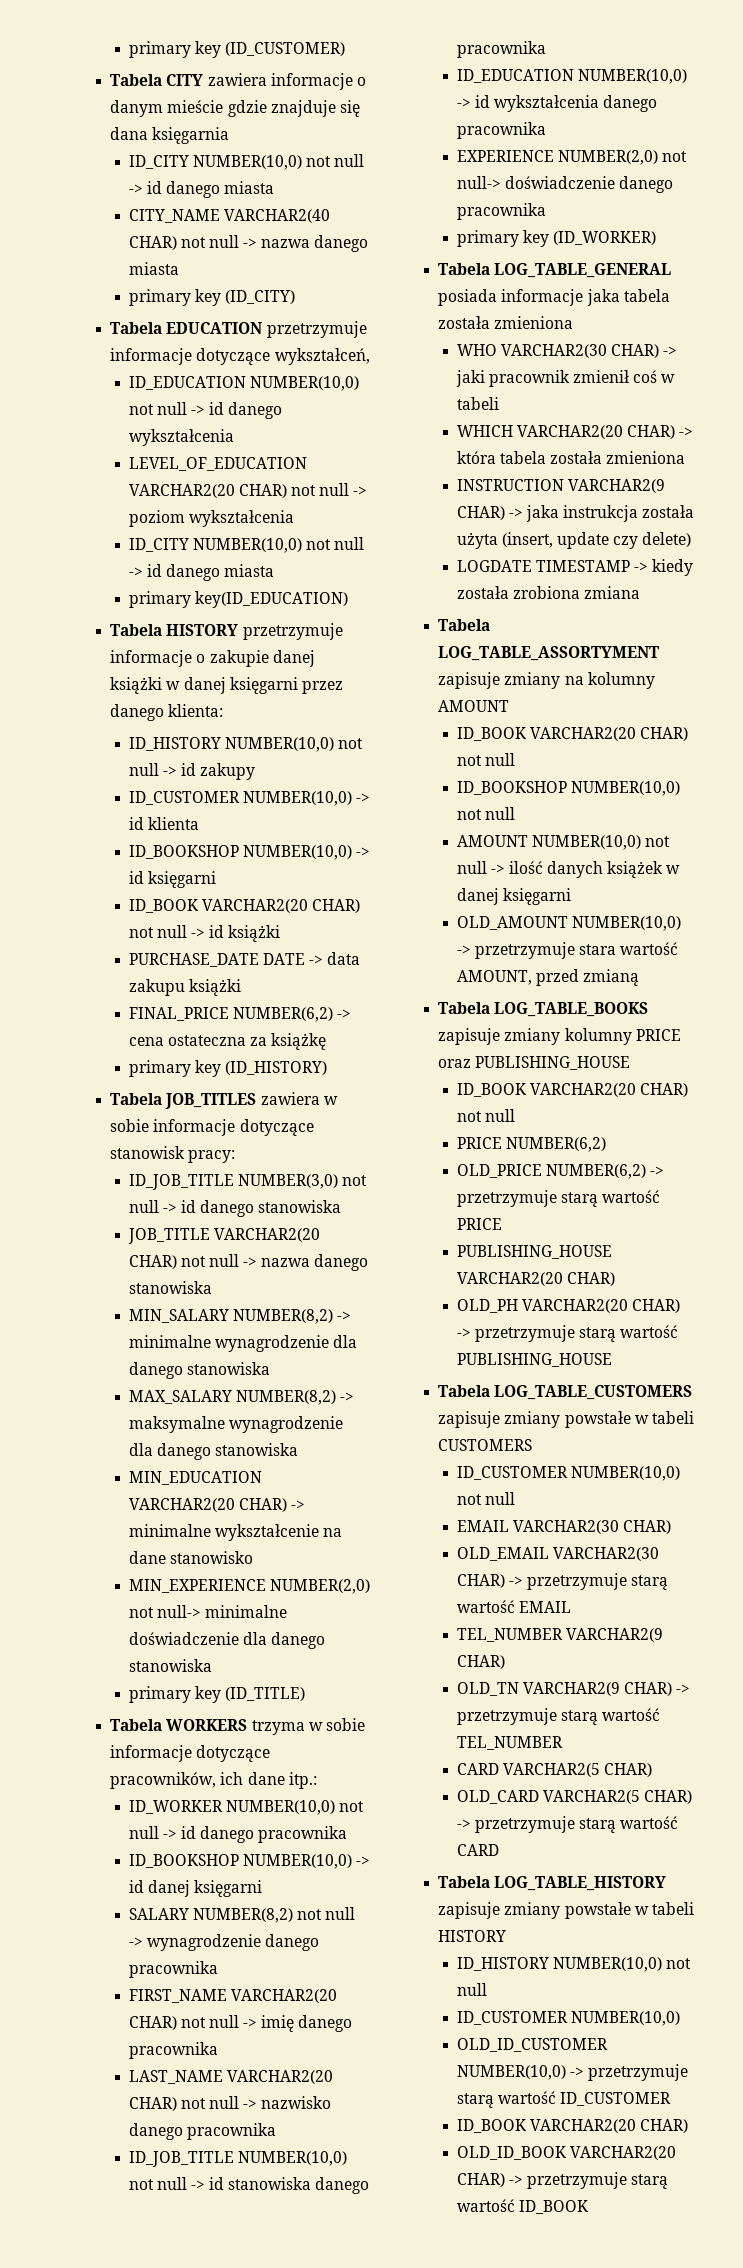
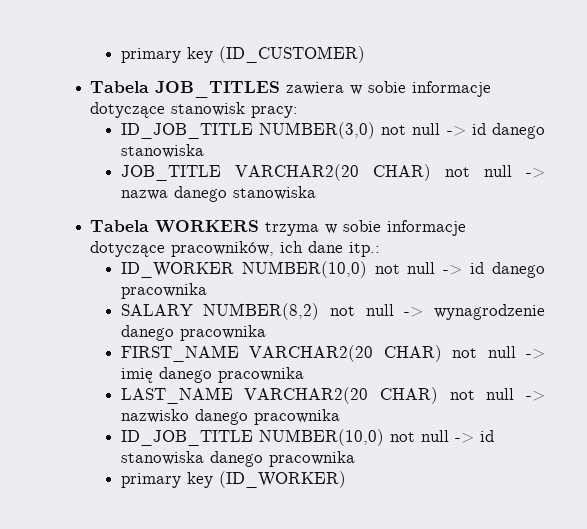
- Tabela CITY zawiera informacje o danym mieście gdzie znajduje się dana księgarnia
- ID_CITY NUMBER(10,0) not null -> id danego miasta
- CITY_NAME VARCHAR2(40 CHAR) not null -> nazwa danego miasta
- primary key (ID_CITY)
- Tabela EDUCATION przetrzymuje informacje dotyczące wykształceń,
- ID_EDUCATION NUMBER(10,0) not null -> id danego wykształcenia
- LEVEL_OF_EDUCATION VARCHAR2(20 CHAR) not null -> poziom wykształcenia
- ID_CITY NUMBER(10,0) not null -> id danego miasta
- primary key(ID_EDUCATION)
- Tabela HISTORY przetrzymuje informacje o zakupie danej książki w danej księgarni przez danego klienta:
- ID_HISTORY NUMBER(10,0) not null -> id zakupy
- ID_CUSTOMER NUMBER(10,0) -> id klienta
- ID_BOOKSHOP NUMBER(10,0) -> id księgarni
- ID_BOOK VARCHAR2(20 CHAR) not null -> id książki
- PURCHASE_DATE DATE -> data zakupu książki
- FINAL_PRICE NUMBER(6,2) -> cena ostateczna za książkę
- primary key (ID_HISTORY)
- MIN_SALARY NUMBER(8,2) -> minimalne wynagrodzenie dla danego stanowiska
- MAX_SALARY NUMBER(8,2) -> maksymalne wynagrodzenie dla danego stanowiska
- MIN_EDUCATION VARCHAR2(20 CHAR) -> minimalne wykształcenie na dane stanowisko
- MIN_EXPERIENCE NUMBER(2,0) not null-> minimalne doświadczenie dla danego stanowiska
- primary key (ID_TITLE)
- ID_BOOKSHOP NUMBER(10,0) -> id danej księgarni
- ID_EDUCATION NUMBER(10,0) -> id wykształcenia danego pracownika
- EXPERIENCE NUMBER(2,0) not null-> doświadczenie danego pracownika
  primary key (ID_WORKER)
- Tabela LOG_TABLE_GENERAL posiada informacje jaka tabela została zmieniona
- WHO VARCHAR2(30 CHAR) -> jaki pracownik zmienił coś w tabeli
- WHICH VARCHAR2(20 CHAR) -> która tabela została zmieniona
- INSTRUCTION VARCHAR2(9 CHAR) -> jaka instrukcja została użyta (insert, update czy delete)
- LOGDATE TIMESTAMP -> kiedy została zrobiona zmiana
- Tabela LOG_TABLE_ASSORTYMENT zapisuje zmiany na kolumny AMOUNT
- ID_BOOK VARCHAR2(20 CHAR) not null
- ID_BOOKSHOP NUMBER(10,0) not null
- AMOUNT NUMBER(10,0) not null -> ilość danych książek w danej księgarni
- OLD_AMOUNT NUMBER(10,0) -> przetrzymuje stara wartość AMOUNT, przed zmianą
- Tabela LOG_TABLE_BOOKS zapisuje zmiany kolumny PRICE oraz PUBLISHING_HOUSE
- ID_BOOK VARCHAR2(20 CHAR) not null
- PRICE NUMBER(6,2)
- OLD_PRICE NUMBER(6,2) -> przetrzymuje starą wartość PRICE
- PUBLISHING_HOUSE VARCHAR2(20 CHAR)
- OLD_PH VARCHAR2(20 CHAR) -> przetrzymuje starą wartość PUBLISHING_HOUSE
- Tabela LOG_TABLE_CUSTOMERS zapisuje zmiany powstałe w tabeli CUSTOMERS
- ID_CUSTOMER NUMBER(10,0) not null
- EMAIL VARCHAR2(30 CHAR)
- OLD_EMAIL VARCHAR2(30 CHAR) -> przetrzymuje starą wartość EMAIL
- TEL_NUMBER VARCHAR2(9 CHAR)
- OLD_TN VARCHAR2(9 CHAR) -> przetrzymuje starą wartość TEL_NUMBER
- CARD VARCHAR2(5 CHAR)
- OLD_CARD VARCHAR2(5 CHAR) -> przetrzymuje starą wartość CARD
- Tabela LOG_TABLE_HISTORY zapisuje zmiany powstałe w tabeli HISTORY
- ID_HISTORY NUMBER(10,0) not null
- ID_CUSTOMER NUMBER(10,0)
- OLD_ID_CUSTOMER NUMBER(10,0) -> przetrzymuje starą wartość ID_CUSTOMER
- ID_BOOK VARCHAR2(20 CHAR)
- OLD_ID_BOOK VARCHAR2(20 CHAR) -> przetrzymuje starą wartość ID_BOOK

